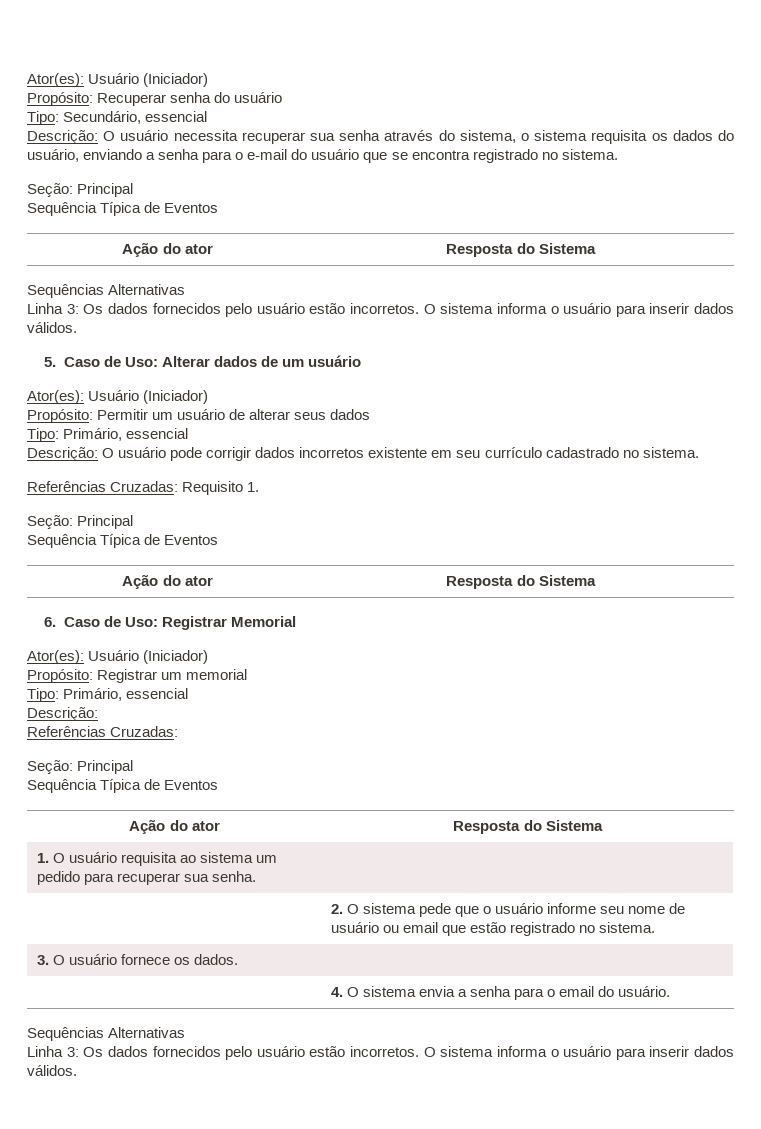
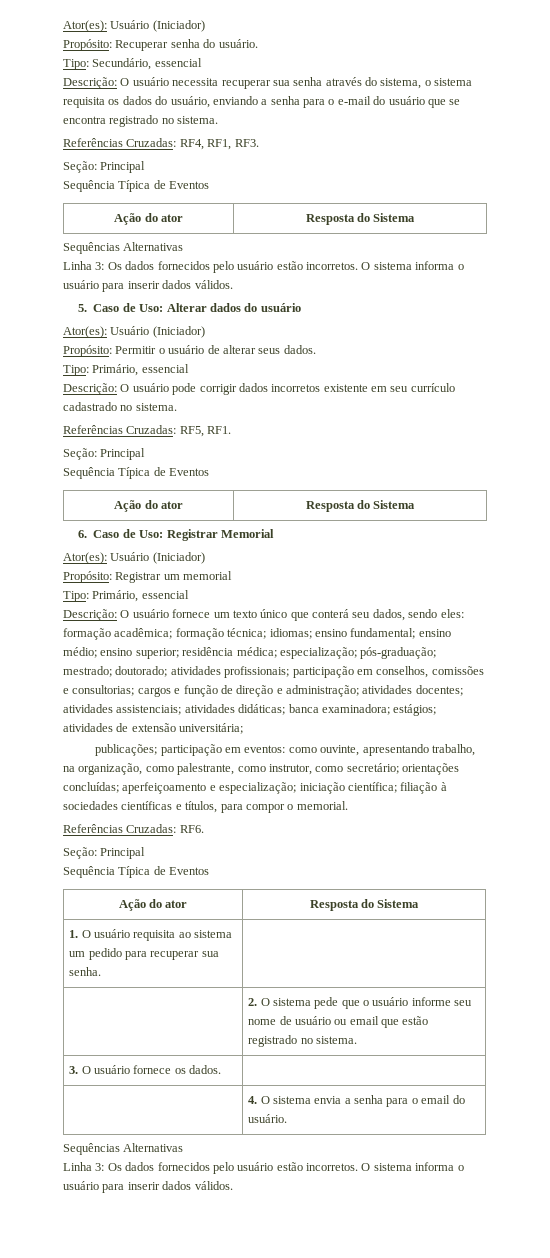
- Propósito: Recuperar senha do usuário
+ Propósito: Recuperar senha do usuário.
+ Referências Cruzadas: RF4, RF1, RF3.
- 5. Caso de Uso: Alterar dados de um usuário
+ 5. Caso de Uso: Alterar dados do usuário
- Propósito: Permitir um usuário de alterar seus dados
+ Propósito: Permitir o usuário de alterar seus dados.
- Referências Cruzadas: Requisito 1.
+ Referências Cruzadas: RF5, RF1.
  Propósito: Registrar um memorial
  Tipo: Primário, essencial
- Descrição:
- Referências Cruzadas:
+ Descrição: O usuário fornece um texto único que conterá seu dados, sendo eles: formação acadêmica; formação técnica; idiomas; ensino fundamental; ensino médio; ensino superior; residência médica; especialização; pós-graduação; mestrado; doutorado; atividades profissionais; participação em conselhos, comissões e consultorias; cargos e função de direção e administração; atividades docentes; atividades assistenciais; atividades didáticas; banca examinadora; estágios; atividades de extensão universitária;
+ publicações; participação em eventos: como ouvinte, apresentando trabalho, na organização, como palestrante, como instrutor, como secretário; orientações concluídas; aperfeiçoamento e especialização; iniciação científica; filiação à sociedades científicas e títulos, para compor o memorial.
+ Referências Cruzadas: RF6.

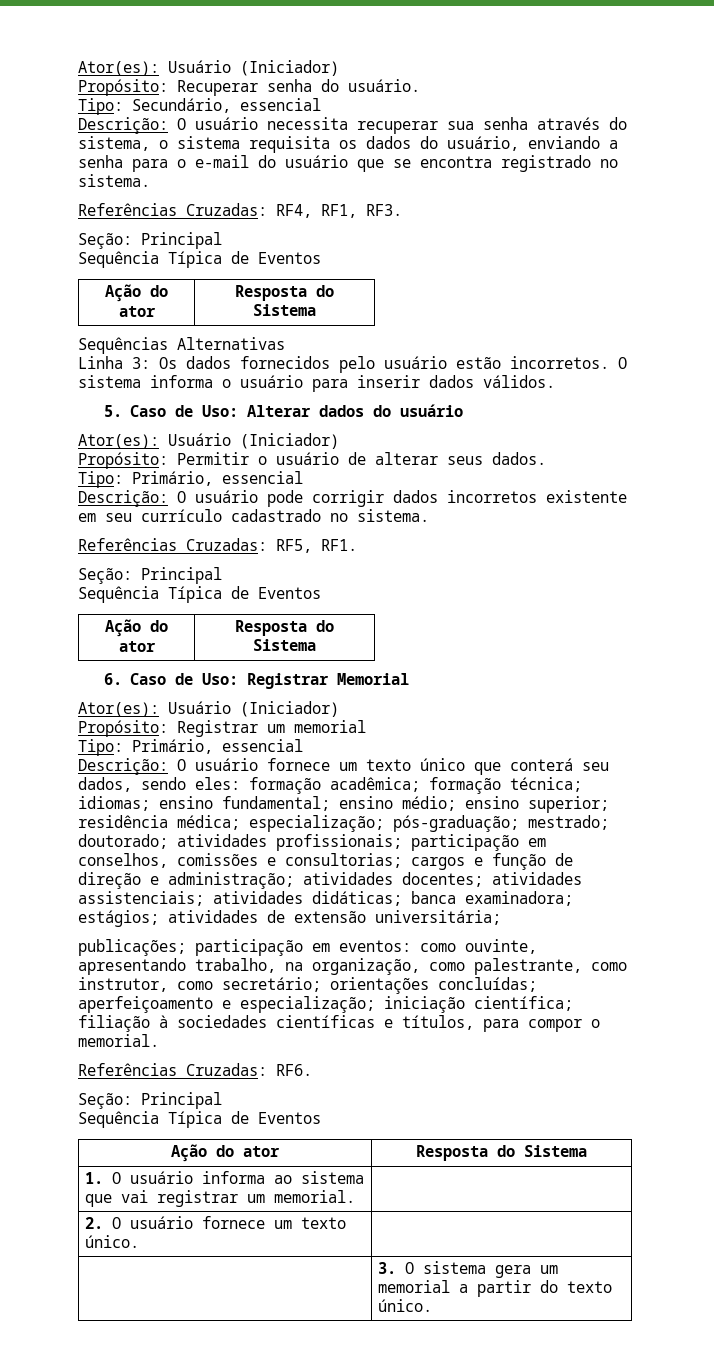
- 1. O usuário requisita ao sistema um pedido para recuperar sua senha. |
- | 2. O sistema pede que o usuário informe seu nome de usuário ou email que estão registrado no sistema.
- 3. O usuário fornece os dados. |
- | 4. O sistema envia a senha para o email do usuário.
- Sequências Alternativas
- Linha 3: Os dados fornecidos pelo usuário estão incorretos. O sistema informa o usuário para inserir dados válidos.
+ 1. O usuário informa ao sistema que vai registrar um memorial. |
+ 2. O usuário fornece um texto único. |
+ | 3. O sistema gera um memorial a partir do texto único.

